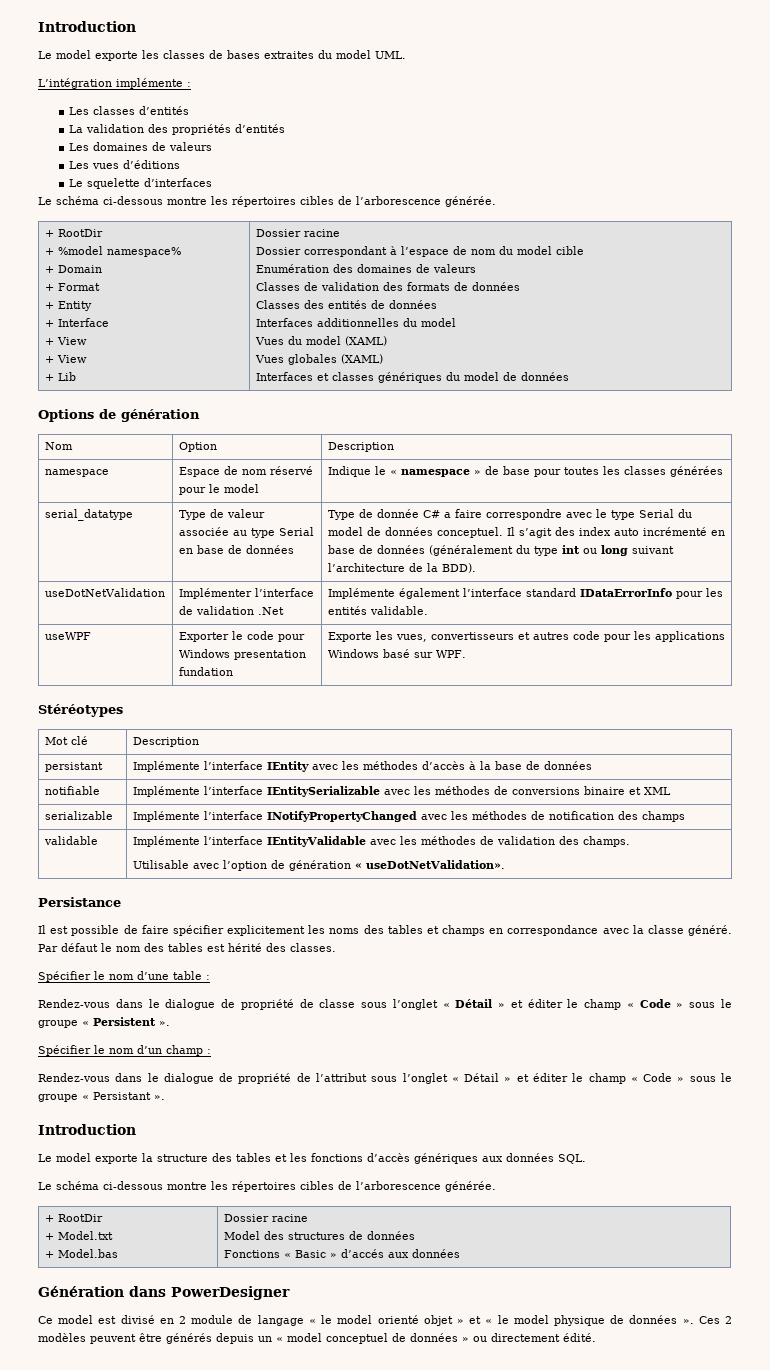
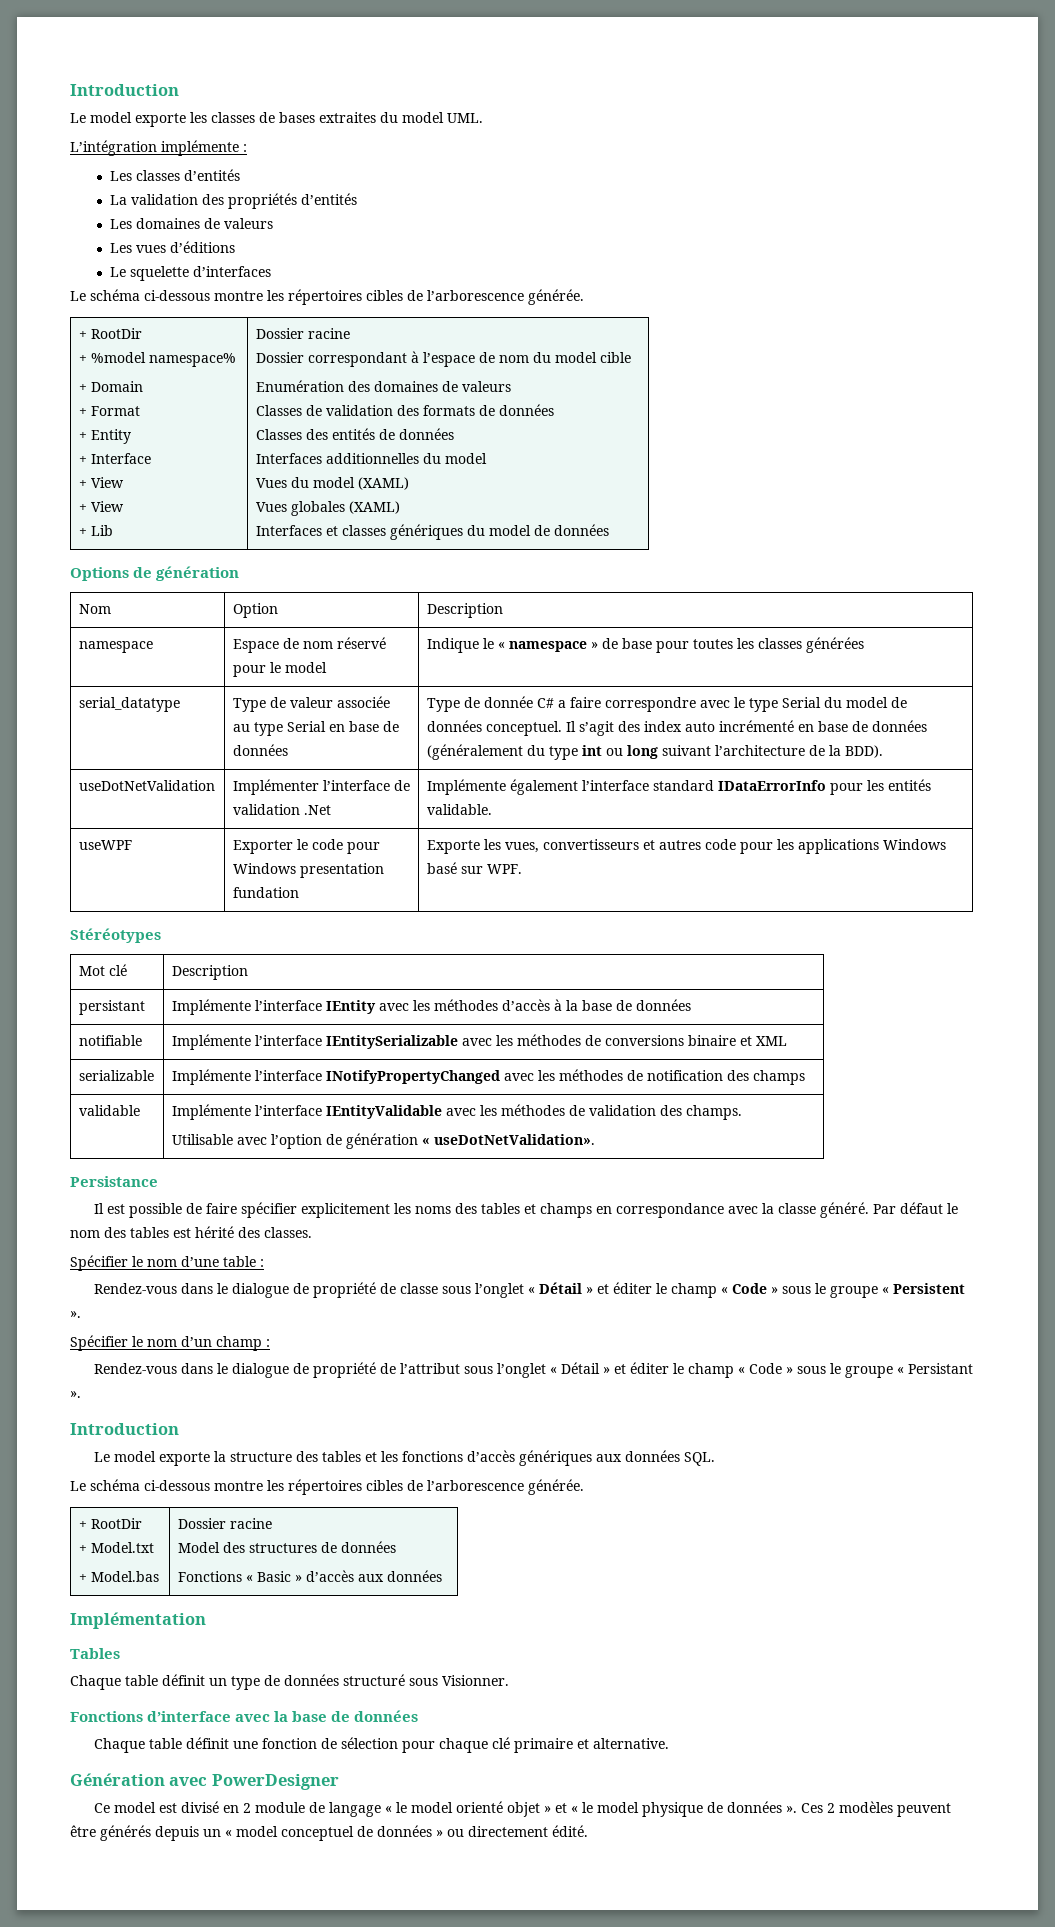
  Le model exporte la structure des tables et les fonctions d’accès génériques aux données SQL.
  Le schéma ci-dessous montre les répertoires cibles de l’arborescence générée.
  + RootDir
  + Model.txt
  + Model.bas | Dossier racine
  Model des structures de données
- Fonctions « Basic » d’accés aux données
+ Fonctions « Basic » d’accès aux données
+ Implémentation
+ Tables
+ Chaque table définit un type de données structuré sous Visionner.
+ Fonctions d’interface avec la base de données
+ Chaque table définit une fonction de sélection pour chaque clé primaire et alternative.
- Génération dans PowerDesigner
+ Génération avec PowerDesigner

